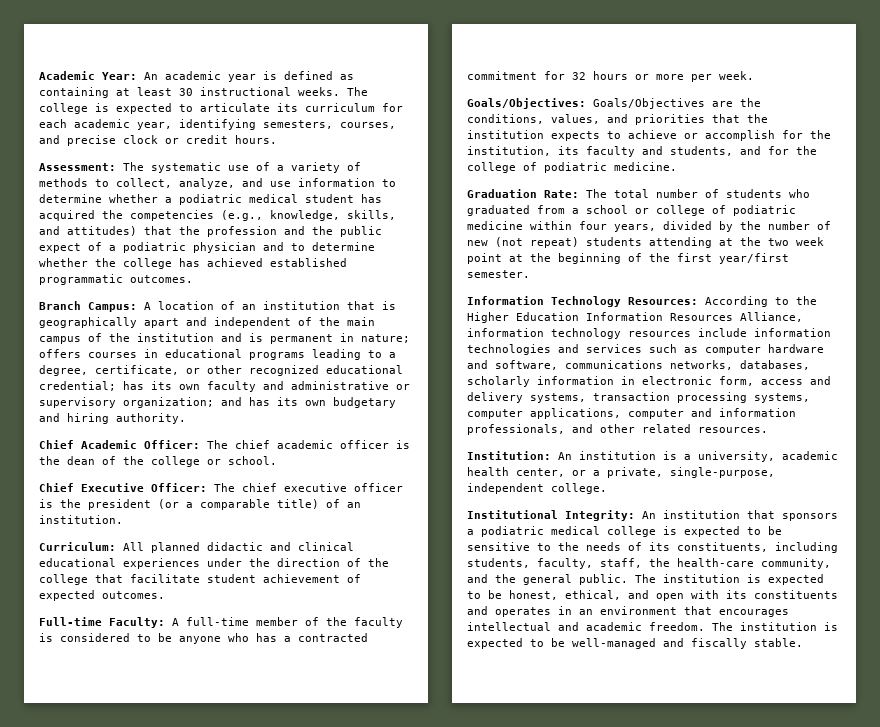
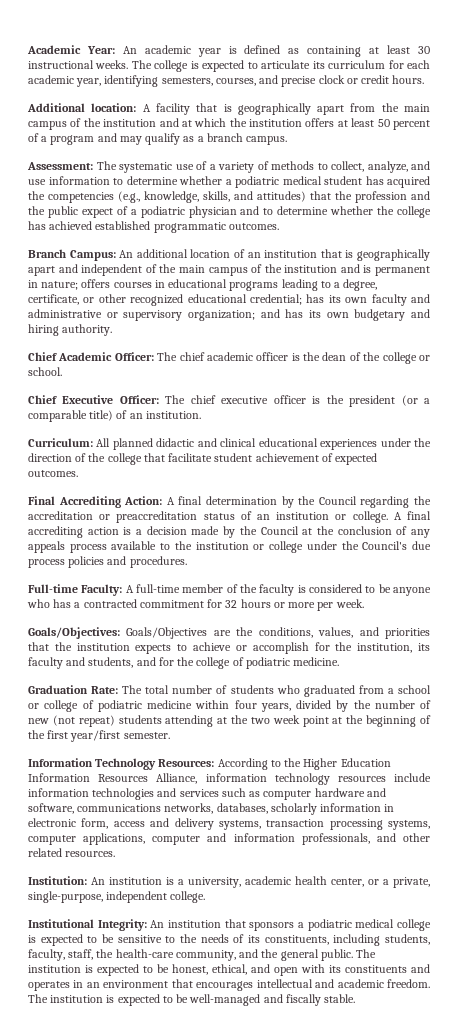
+ Additional location: A facility that is geographically apart from the main campus of the institution and at which the institution offers at least 50 percent of a program and may qualify as a branch campus.
- Branch Campus: A location of an institution that is geographically apart and independent of the main campus of the institution and is permanent in nature; offers courses in educational programs leading to a degree, certificate, or other recognized educational credential; has its own faculty and administrative or supervisory organization; and has its own budgetary and hiring authority.
+ Branch Campus: An additional location of an institution that is geographically apart and independent of the main campus of the institution and is permanent in nature; offers courses in educational programs leading to a degree, certificate, or other recognized educational credential; has its own faculty and administrative or supervisory organization; and has its own budgetary and hiring authority.
+ Final Accrediting Action: A final determination by the Council regarding the accreditation or preaccreditation status of an institution or college. A final accrediting action is a decision made by the Council at the conclusion of any appeals process available to the institution or college under the Council's due process policies and procedures.

